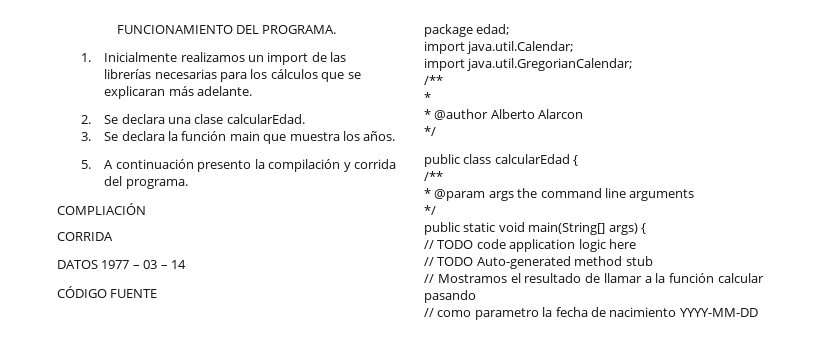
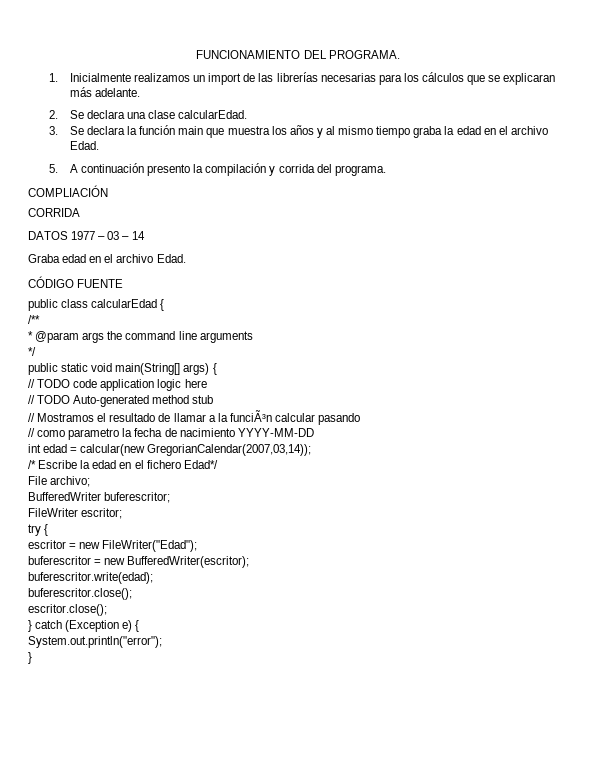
- 3. Se declara la función main que muestra los años.
+ 3. Se declara la función main que muestra los años y al mismo tiempo graba la edad en el archivo Edad.
+ Graba edad en el archivo Edad.
  CÓDIGO FUENTE
- package edad;
- import java.util.Calendar;
- import java.util.GregorianCalendar;
- /**
- *
- * @author Alberto Alarcon
- */
- // Mostramos el resultado de llamar a la función calcular pasando
+ // Mostramos el resultado de llamar a la funciÃ³n calcular pasando
+ int edad = calcular(new GregorianCalendar(2007,03,14));
+ /* Escribe la edad en el fichero Edad*/
+ File archivo;
+ BufferedWriter buferescritor;
+ FileWriter escritor;
+ try {
+ escritor = new FileWriter("Edad");
+ buferescritor = new BufferedWriter(escritor);
+ buferescritor.write(edad);
+ buferescritor.close();
+ escritor.close();
+ } catch (Exception e) {
+ System.out.println("error");
+ }

